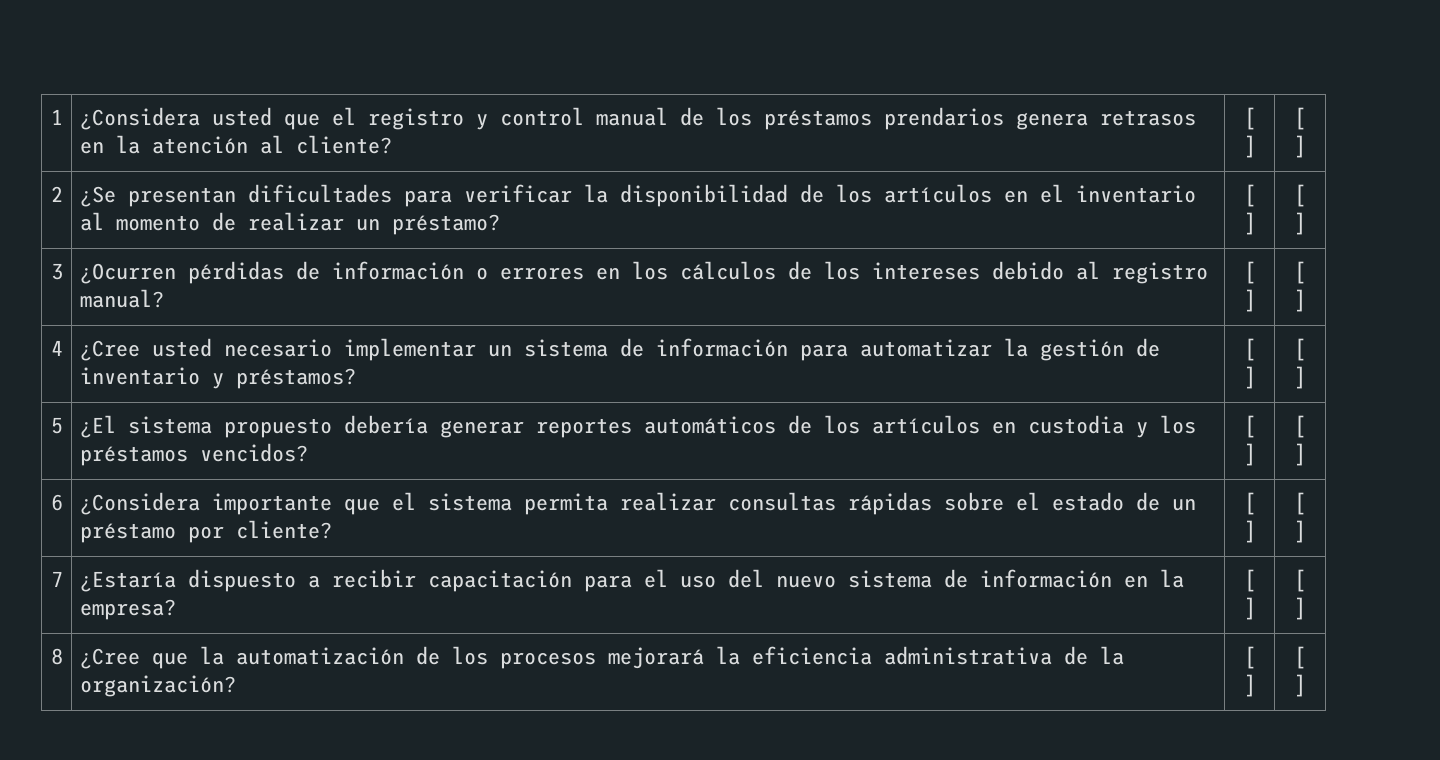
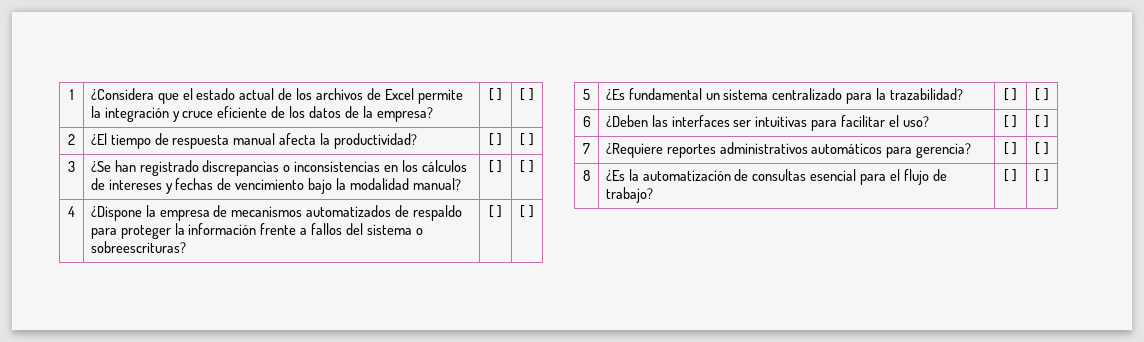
- 1 | ¿Considera usted que el registro y control manual de los préstamos prendarios genera retrasos en la atención al cliente? | [ ] | [ ]
+ 1 | ¿Considera que el estado actual de los archivos de Excel permite la integración y cruce eficiente de los datos de la empresa? | [ ] | [ ]
- 2 | ¿Se presentan dificultades para verificar la disponibilidad de los artículos en el inventario al momento de realizar un préstamo? | [ ] | [ ]
+ 2 | ¿El tiempo de respuesta manual afecta la productividad? | [ ] | [ ]
- 3 | ¿Ocurren pérdidas de información o errores en los cálculos de los intereses debido al registro manual? | [ ] | [ ]
+ 3 | ¿Se han registrado discrepancias o inconsistencias en los cálculos de intereses y fechas de vencimiento bajo la modalidad manual? | [ ] | [ ]
- 4 | ¿Cree usted necesario implementar un sistema de información para automatizar la gestión de inventario y préstamos? | [ ] | [ ]
+ 4 | ¿Dispone la empresa de mecanismos automatizados de respaldo para proteger la información frente a fallos del sistema o sobreescrituras? | [ ] | [ ]
- 5 | ¿El sistema propuesto debería generar reportes automáticos de los artículos en custodia y los préstamos vencidos? | [ ] | [ ]
+ 5 | ¿Es fundamental un sistema centralizado para la trazabilidad? | [ ] | [ ]
- 6 | ¿Considera importante que el sistema permita realizar consultas rápidas sobre el estado de un préstamo por cliente? | [ ] | [ ]
+ 6 | ¿Deben las interfaces ser intuitivas para facilitar el uso? | [ ] | [ ]
- 7 | ¿Estaría dispuesto a recibir capacitación para el uso del nuevo sistema de información en la empresa? | [ ] | [ ]
+ 7 | ¿Requiere reportes administrativos automáticos para gerencia? | [ ] | [ ]
- 8 | ¿Cree que la automatización de los procesos mejorará la eficiencia administrativa de la organización? | [ ] | [ ]
+ 8 | ¿Es la automatización de consultas esencial para el flujo de trabajo? | [ ] | [ ]

